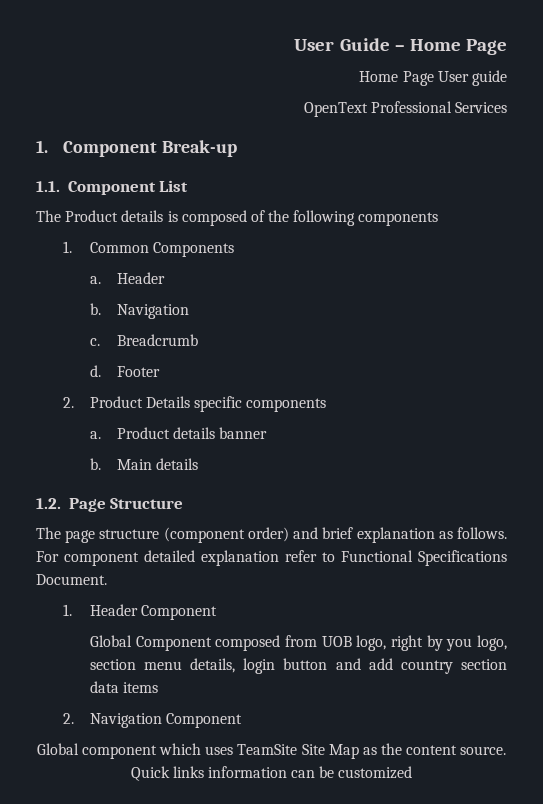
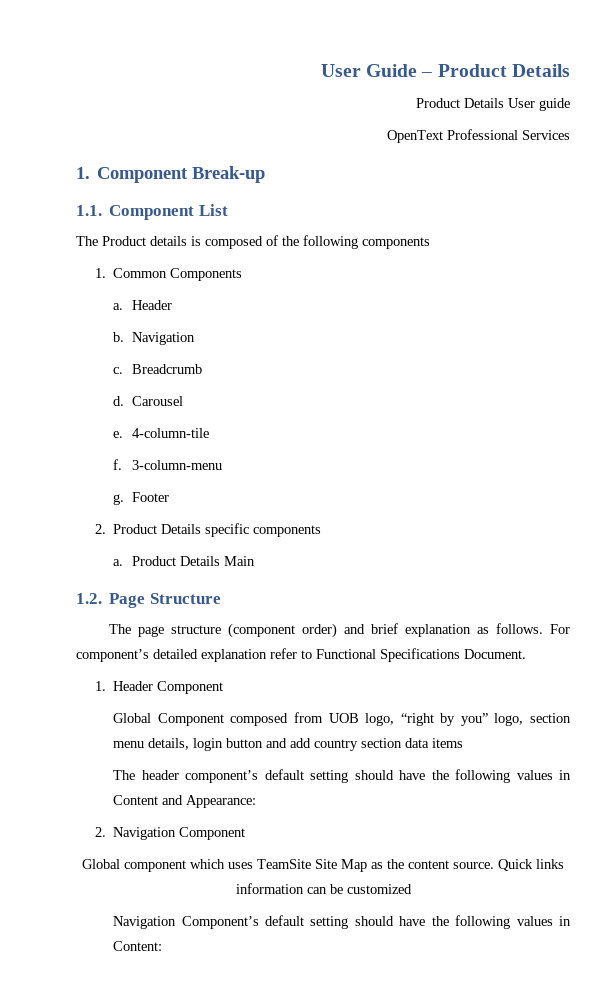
- User Guide – Home Page
- Home Page User guide
+ User Guide – Product Details
+ Product Details User guide
+ Carousel
+ e. 4-column-tile
+ f. 3-column-menu
+ g.
- Product details banner
- b. Main details
+ Product Details Main
- For component detailed explanation refer to Functional Specifications Document.
+ For component’s detailed explanation refer to Functional Specifications Document.
- Global Component composed from UOB logo, right by you logo, section menu details, login button and add country section data items
+ Global Component composed from UOB logo, “right by you” logo, section menu details, login button and add country section data items
+ The header component’s default setting should have the following values in Content and Appearance:
+ Navigation Component’s default setting should have the following values in Content:

